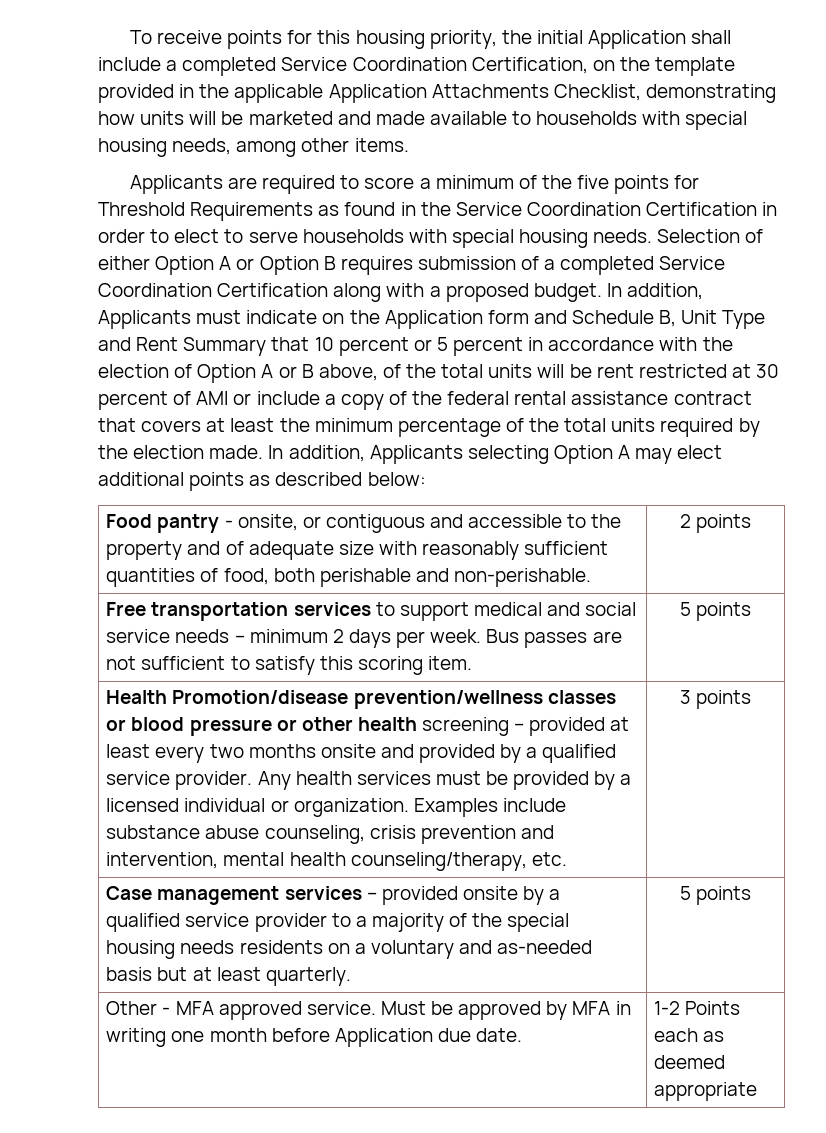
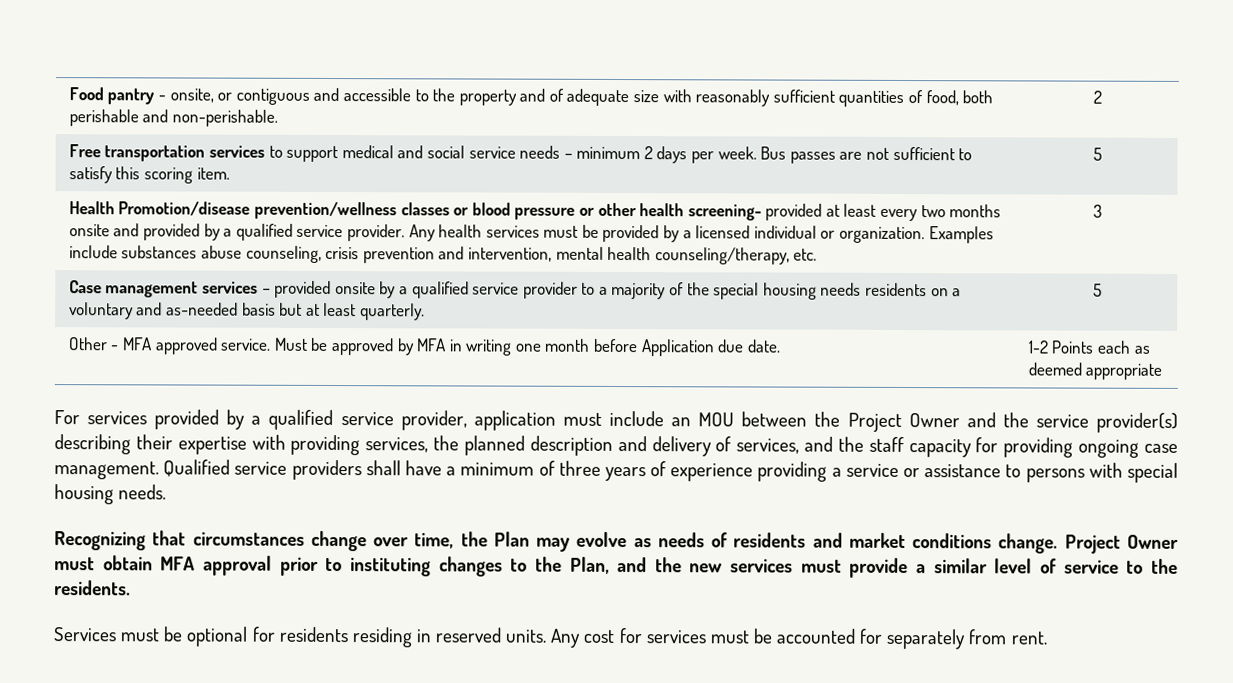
- To receive points for this housing priority, the initial Application shall include a completed Service Coordination Certification, on the template provided in the applicable Application Attachments Checklist, demonstrating how units will be marketed and made available to households with special housing needs, among other items.
- Applicants are required to score a minimum of the five points for Threshold Requirements as found in the Service Coordination Certification in order to elect to serve households with special housing needs. Selection of either Option A or Option B requires submission of a completed Service Coordination Certification along with a proposed budget. In addition, Applicants must indicate on the Application form and Schedule B, Unit Type and Rent Summary that 10 percent or 5 percent in accordance with the election of Option A or B above, of the total units will be rent restricted at 30 percent of AMI or include a copy of the federal rental assistance contract that covers at least the minimum percentage of the total units required by the election made. In addition, Applicants selecting Option A may elect additional points as described below:
- Food pantry - onsite, or contiguous and accessible to the property and of adequate size with reasonably sufficient quantities of food, both perishable and non-perishable. | 2 points
+ Food pantry - onsite, or contiguous and accessible to the property and of adequate size with reasonably sufficient quantities of food, both perishable and non-perishable. | 2
- Free transportation services to support medical and social service needs – minimum 2 days per week. Bus passes are not sufficient to satisfy this scoring item. | 5 points
+ Free transportation services to support medical and social service needs – minimum 2 days per week. Bus passes are not sufficient to satisfy this scoring item. | 5
- Health Promotion/disease prevention/wellness classes or blood pressure or other health screening – provided at least every two months onsite and provided by a qualified service provider.
+ Health Promotion/disease prevention/wellness classes or blood pressure or other health screening- provided at least every two months onsite and provided by a qualified service provider.
- Examples include substance abuse counseling, crisis prevention and intervention, mental health counseling/therapy, etc.
+ Examples include substances abuse counseling, crisis prevention and intervention, mental health counseling/therapy, etc.
- 3 points
+ 3
- Case management services – provided onsite by a qualified service provider to a majority of the special housing needs residents on a voluntary and as-needed basis but at least quarterly. | 5 points
+ Case management services – provided onsite by a qualified service provider to a majority of the special housing needs residents on a voluntary and as-needed basis but at least quarterly. | 5
+ For services provided by a qualified service provider, application must include an MOU between the Project Owner and the service provider(s) describing their expertise with providing services, the planned description and delivery of services, and the staff capacity for providing ongoing case management. Qualified service providers shall have a minimum of three years of experience providing a service or assistance to persons with special housing needs.
+ Recognizing that circumstances change over time, the Plan may evolve as needs of residents and market conditions change. Project Owner must obtain MFA approval prior to instituting changes to the Plan, and the new services must provide a similar level of service to the residents.
+ Services must be optional for residents residing in reserved units. Any cost for services must be accounted for separately from rent.

